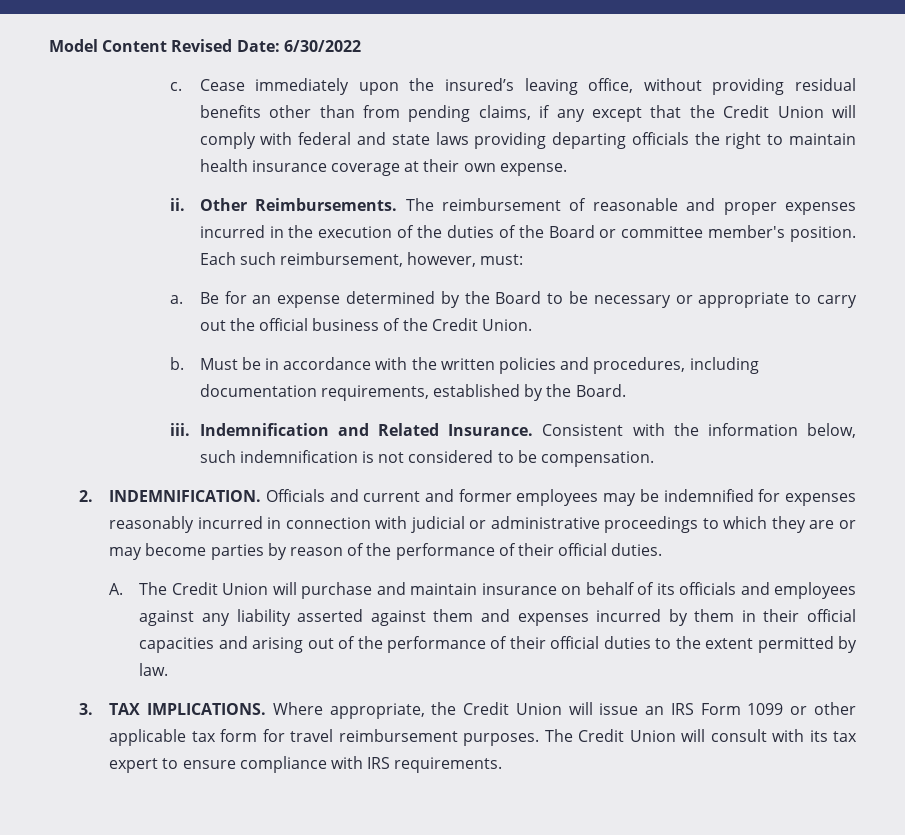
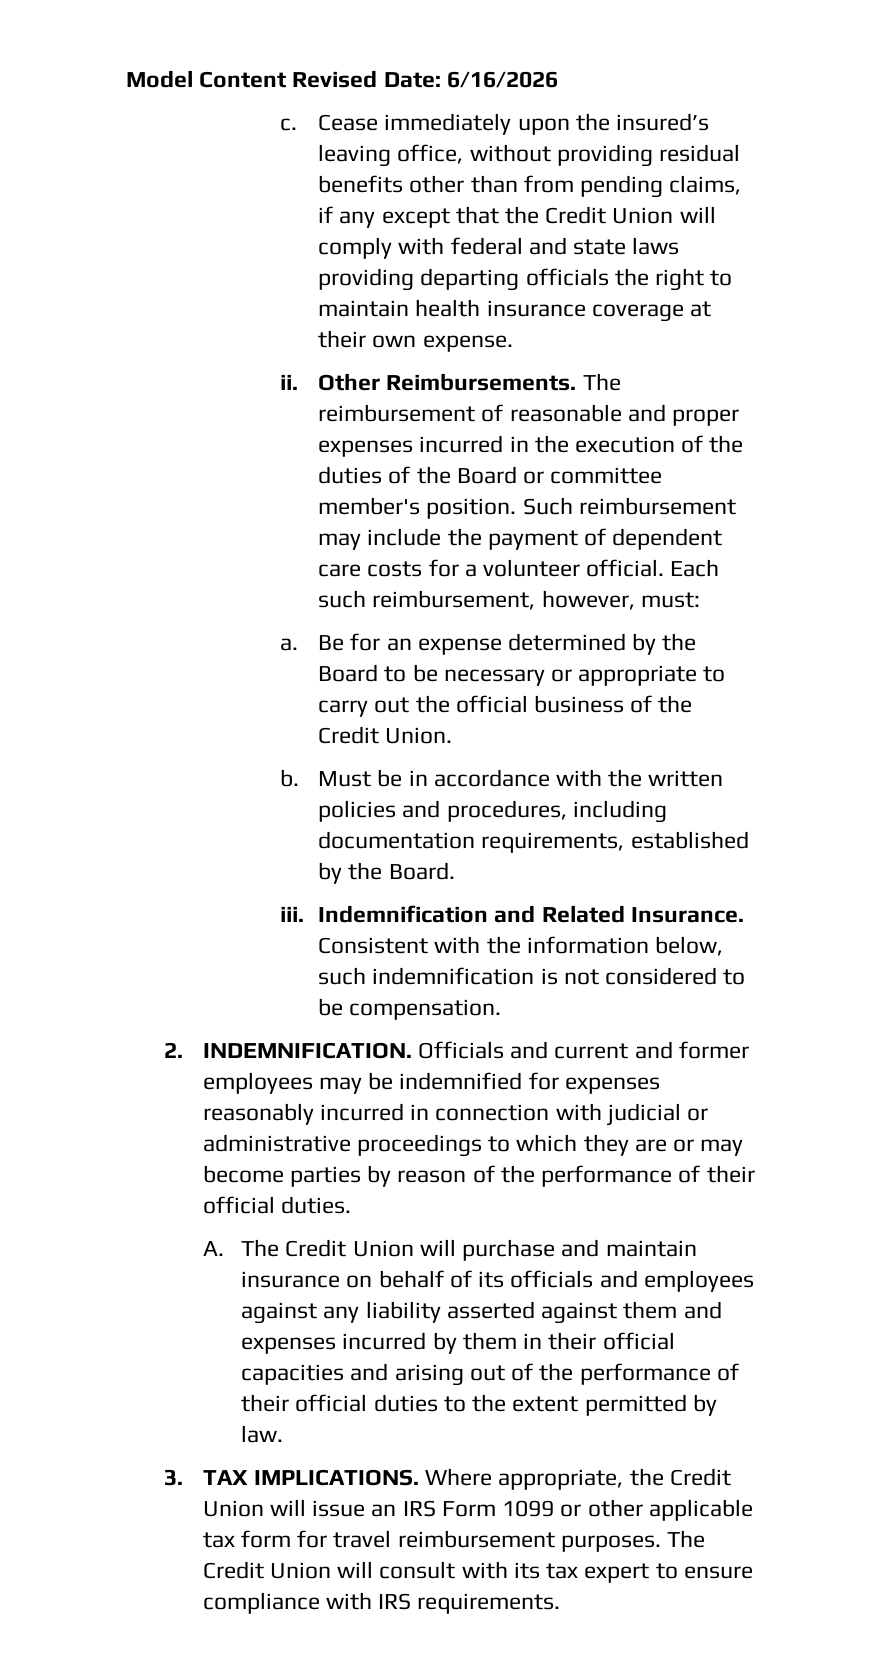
- Model Content Revised Date: 6/30/2022
+ Model Content Revised Date: 6/16/2026
+ Such reimbursement may include the payment of dependent care costs for a volunteer official.

